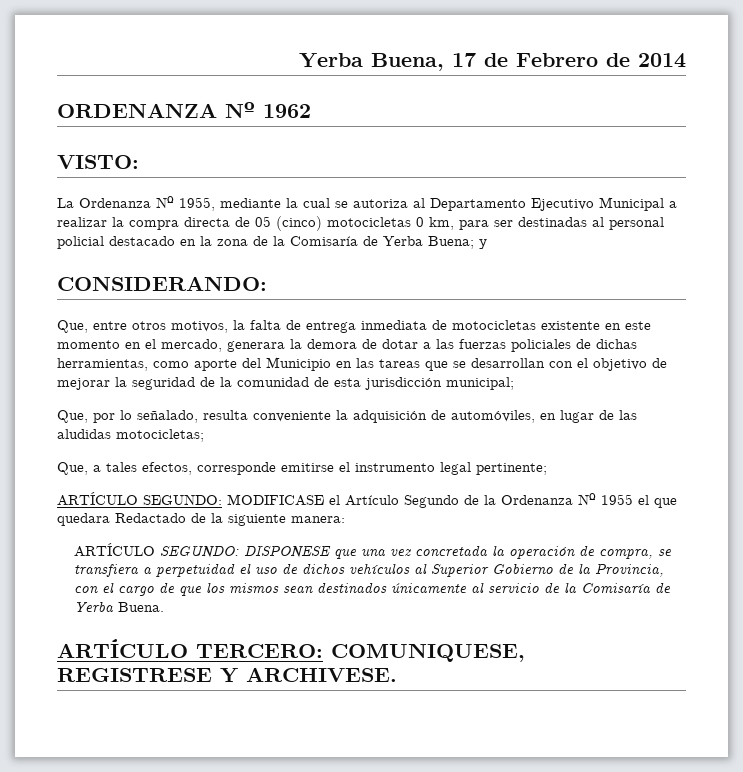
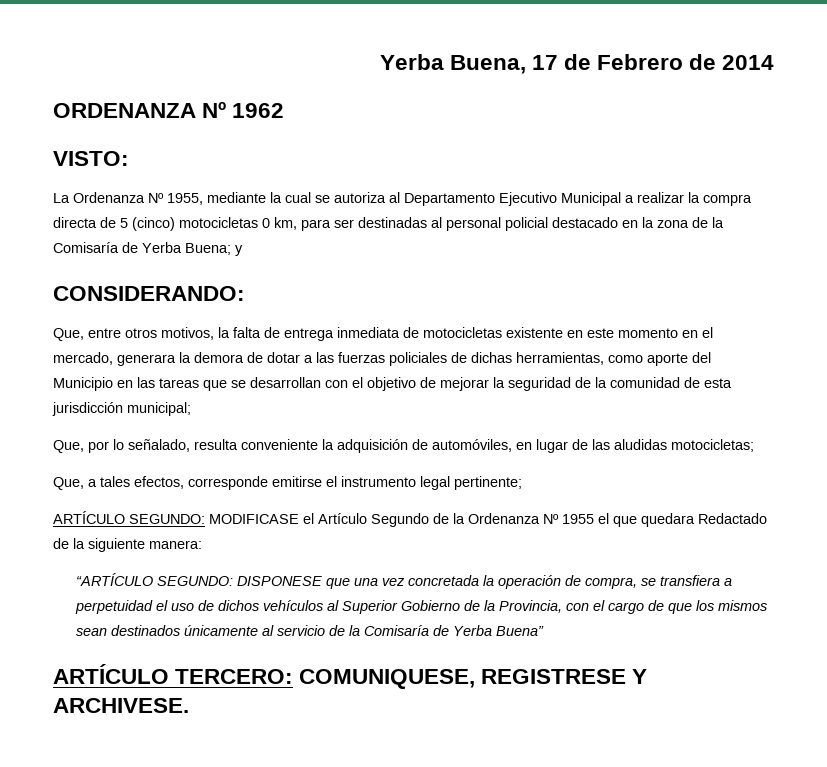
- La Ordenanza Nº 1955, mediante la cual se autoriza al Departamento Ejecutivo Municipal a realizar la compra directa de 05 (cinco) motocicletas 0 km, para ser destinadas al personal policial destacado en la zona de la Comisaría de Yerba Buena; y
+ La Ordenanza Nº 1955, mediante la cual se autoriza al Departamento Ejecutivo Municipal a realizar la compra directa de 5 (cinco) motocicletas 0 km, para ser destinadas al personal policial destacado en la zona de la Comisaría de Yerba Buena; y
- ARTÍCULO SEGUNDO: DISPONESE que una vez concretada la operación de compra, se transfiera a perpetuidad el uso de dichos vehículos al Superior Gobierno de la Provincia, con el cargo de que los mismos sean destinados únicamente al servicio de la Comisaría de Yerba Buena.
+ “ARTÍCULO SEGUNDO: DISPONESE que una vez concretada la operación de compra, se transfiera a perpetuidad el uso de dichos vehículos al Superior Gobierno de la Provincia, con el cargo de que los mismos sean destinados únicamente al servicio de la Comisaría de Yerba Buena”

